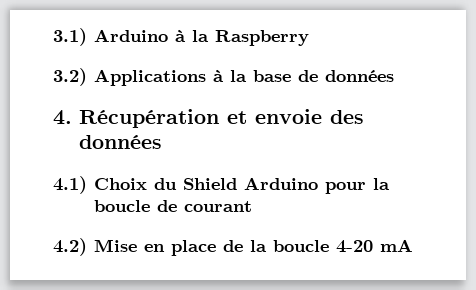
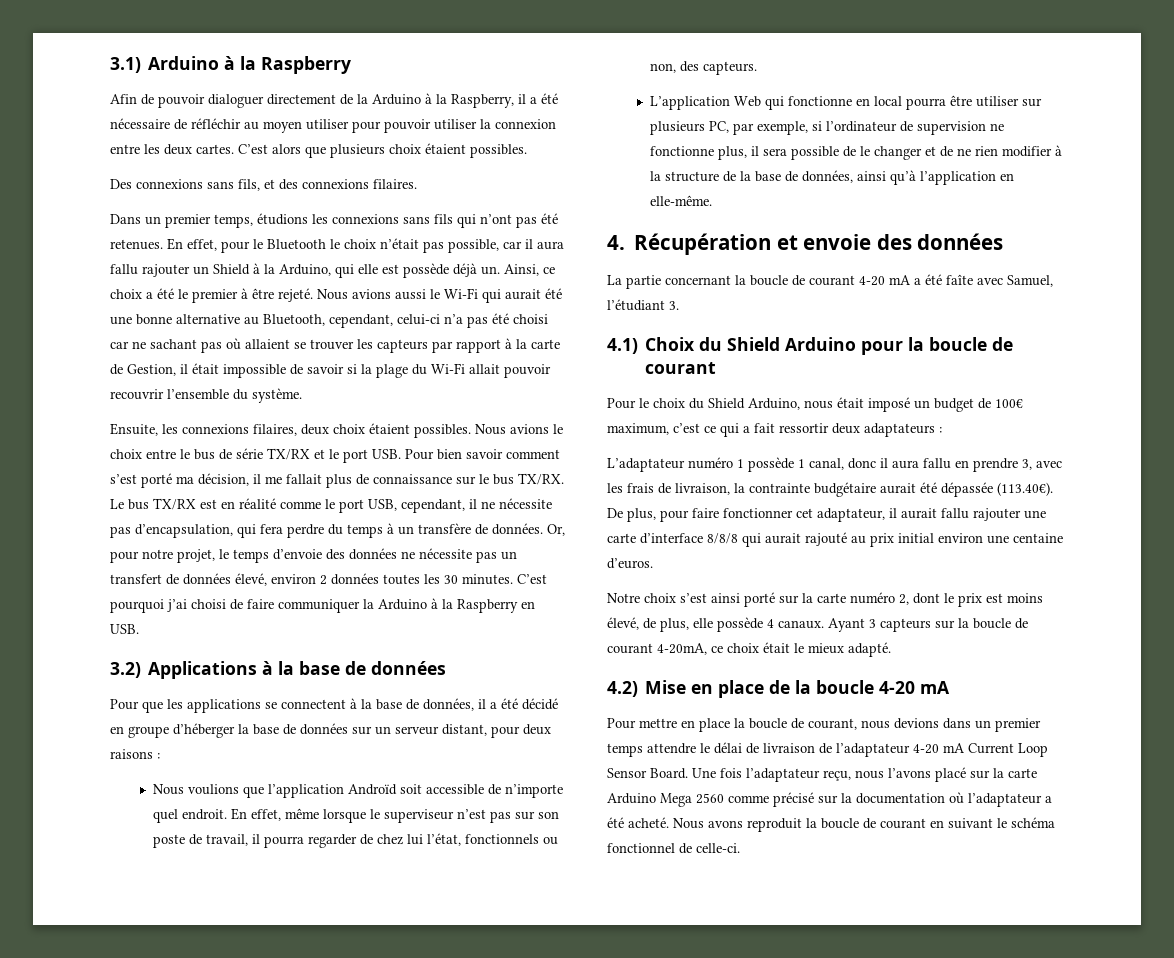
+ Afin de pouvoir dialoguer directement de la Arduino à la Raspberry, il a été nécessaire de réfléchir au moyen utiliser pour pouvoir utiliser la connexion entre les deux cartes. C’est alors que plusieurs choix étaient possibles.
+ Des connexions sans fils, et des connexions filaires.
+ Dans un premier temps, étudions les connexions sans fils qui n’ont pas été retenues. En effet, pour le Bluetooth le choix n’était pas possible, car il aura fallu rajouter un Shield à la Arduino, qui elle est possède déjà un. Ainsi, ce choix a été le premier à être rejeté. Nous avions aussi le Wi-Fi qui aurait été une bonne alternative au Bluetooth, cependant, celui-ci n’a pas été choisi car ne sachant pas où allaient se trouver les capteurs par rapport à la carte de Gestion, il était impossible de savoir si la plage du Wi-Fi allait pouvoir recouvrir l’ensemble du système.
+ Ensuite, les connexions filaires, deux choix étaient possibles. Nous avions le choix entre le bus de série TX/RX et le port USB. Pour bien savoir comment s’est porté ma décision, il me fallait plus de connaissance sur le bus TX/RX. Le bus TX/RX est en réalité comme le port USB, cependant, il ne nécessite pas d’encapsulation, qui fera perdre du temps à un transfère de données. Or, pour notre projet, le temps d’envoie des données ne nécessite pas un transfert de données élevé, environ 2 données toutes les 30 minutes. C’est pourquoi j’ai choisi de faire communiquer la Arduino à la Raspberry en USB.
+ Pour que les applications se connectent à la base de données, il a été décidé en groupe d’héberger la base de données sur un serveur distant, pour deux raisons :
+ Nous voulions que l’application Androïd soit accessible de n’importe quel endroit. En effet, même lorsque le superviseur n’est pas sur son poste de travail, il pourra regarder de chez lui l’état, fonctionnels ou non, des capteurs.
+ L’application Web qui fonctionne en local pourra être utiliser sur plusieurs PC, par exemple, si l’ordinateur de supervision ne fonctionne plus, il sera possible de le changer et de ne rien modifier à la structure de la base de données, ainsi qu’à l’application en elle-même.
+ La partie concernant la boucle de courant 4-20 mA a été faîte avec Samuel, l’étudiant 3.
+ Pour le choix du Shield Arduino, nous était imposé un budget de 100€ maximum, c’est ce qui a fait ressortir deux adaptateurs :
+ L’adaptateur numéro 1 possède 1 canal, donc il aura fallu en prendre 3, avec les frais de livraison, la contrainte budgétaire aurait été dépassée (113.40€). De plus, pour faire fonctionner cet adaptateur, il aurait fallu rajouter une carte d’interface 8/8/8 qui aurait rajouté au prix initial environ une centaine d’euros.
+ Notre choix s’est ainsi porté sur la carte numéro 2, dont le prix est moins élevé, de plus, elle possède 4 canaux. Ayant 3 capteurs sur la boucle de courant 4-20mA, ce choix était le mieux adapté.
+ Pour mettre en place la boucle de courant, nous devions dans un premier temps attendre le délai de livraison de l’adaptateur 4-20 mA Current Loop Sensor Board. Une fois l’adaptateur reçu, nous l’avons placé sur la carte Arduino Mega 2560 comme précisé sur la documentation où l’adaptateur a été acheté. Nous avons reproduit la boucle de courant en suivant le schéma fonctionnel de celle-ci.

